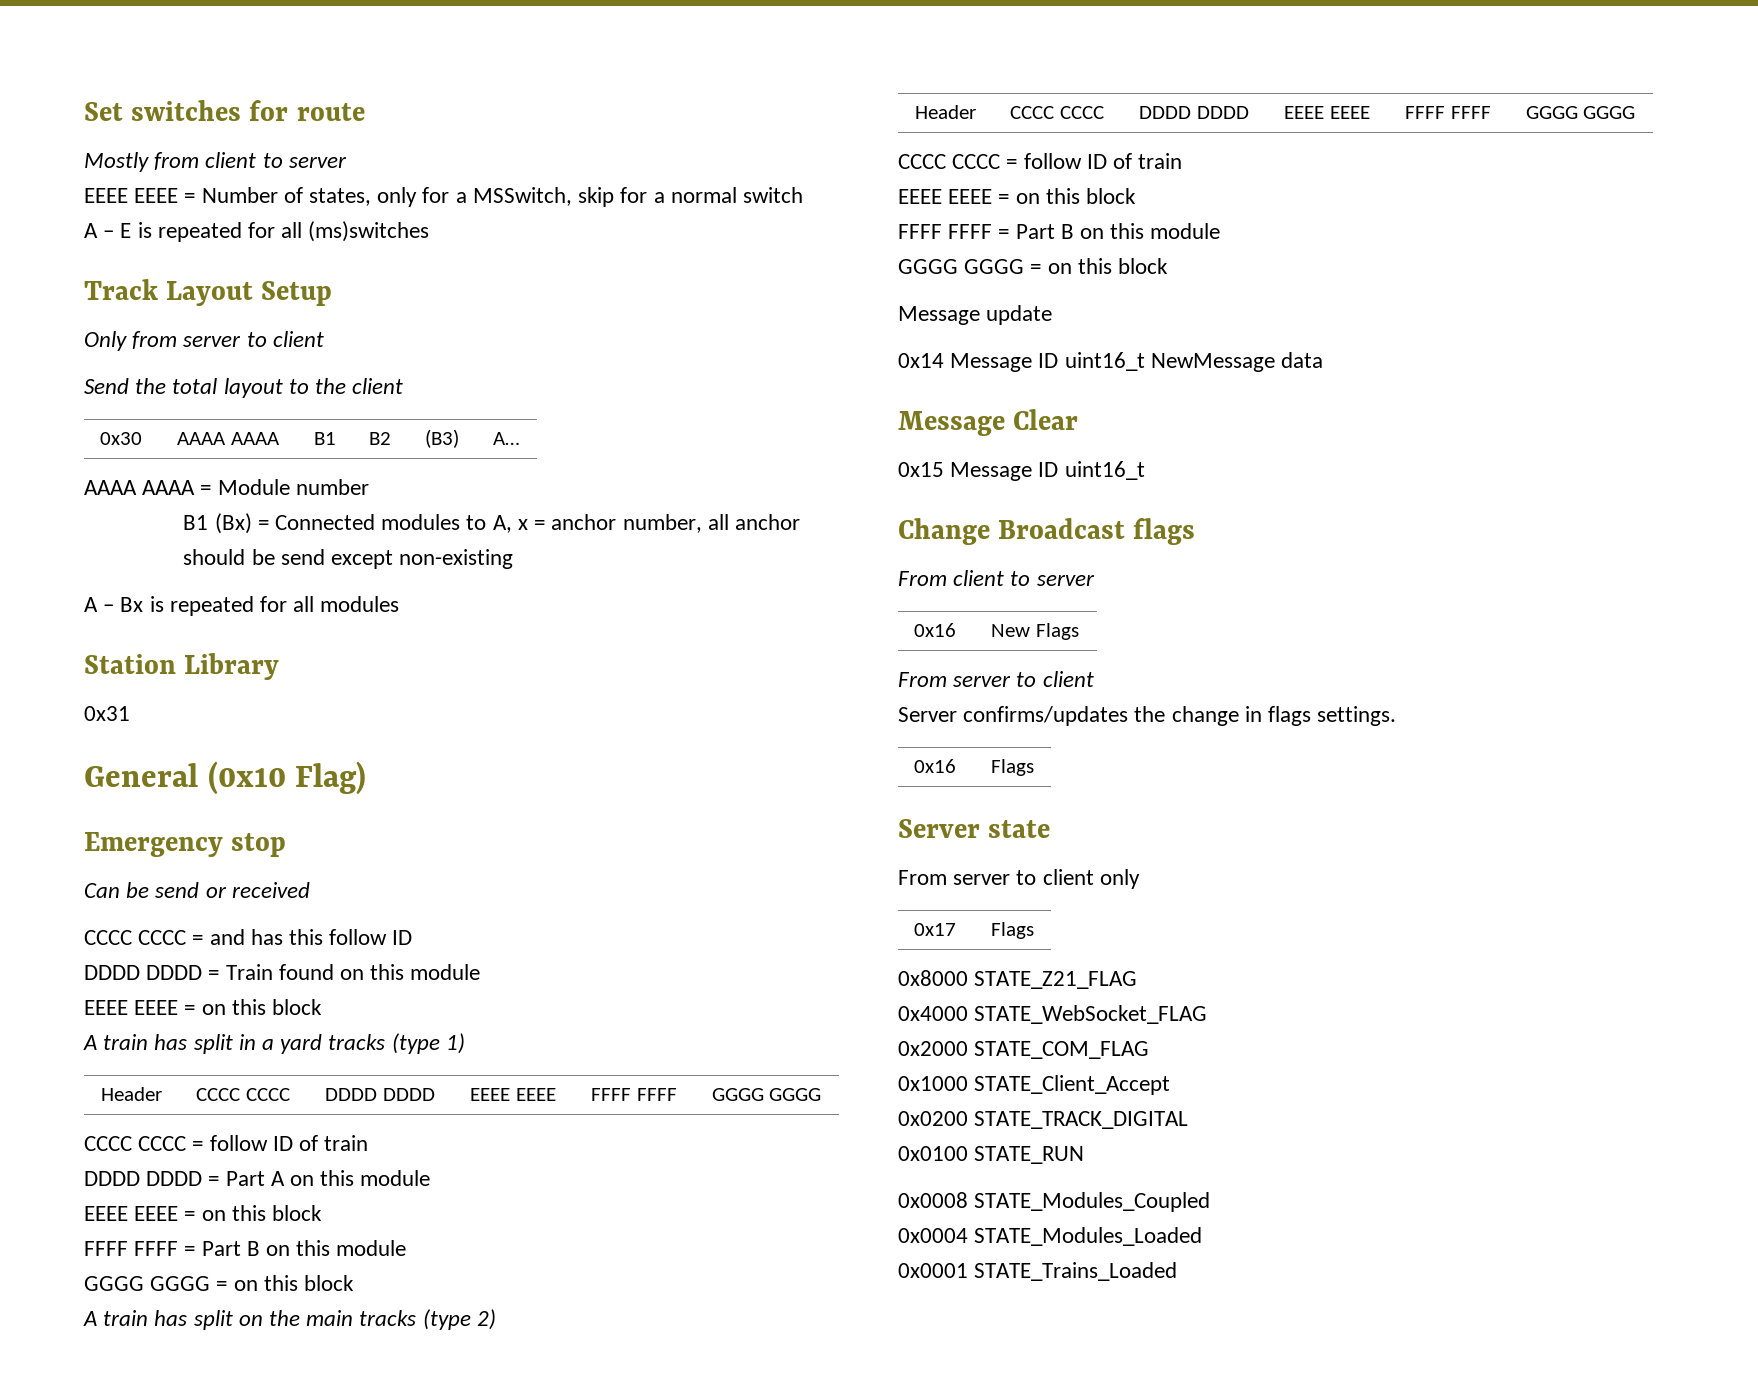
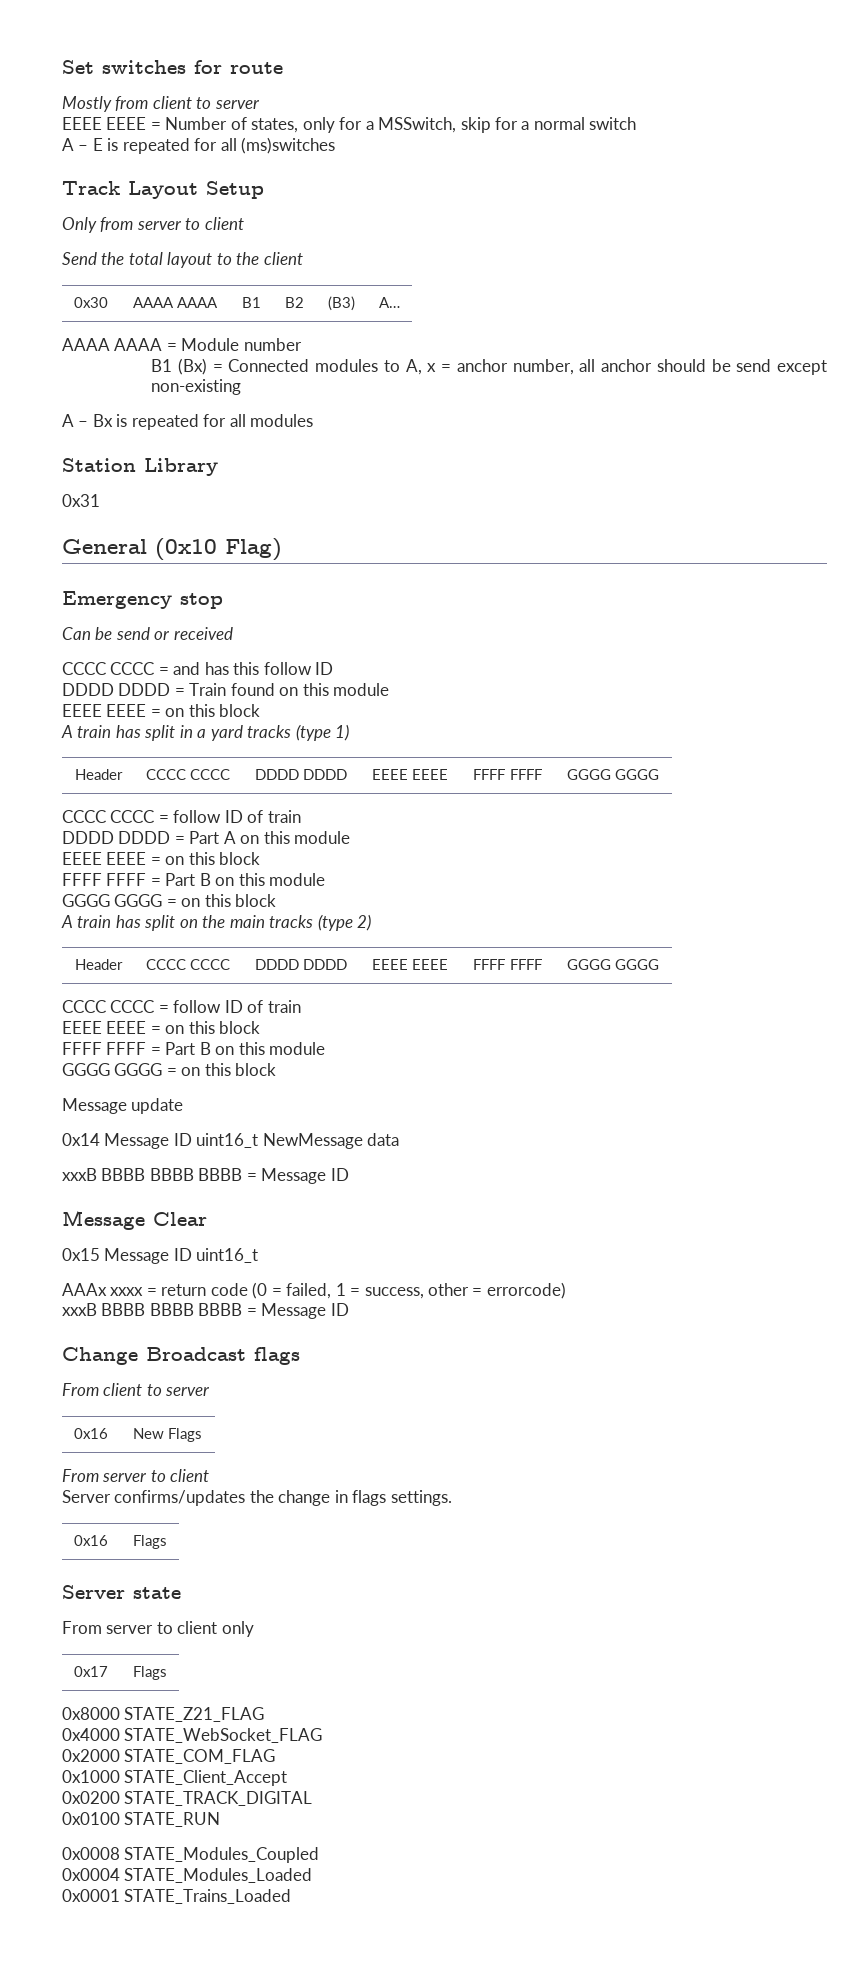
  0x14 Message ID uint16_t NewMessage data
+ xxxB BBBB BBBB BBBB = Message ID
+ AAAx xxxx = return code (0 = failed, 1 = success, other = errorcode)
+ xxxB BBBB BBBB BBBB = Message ID

